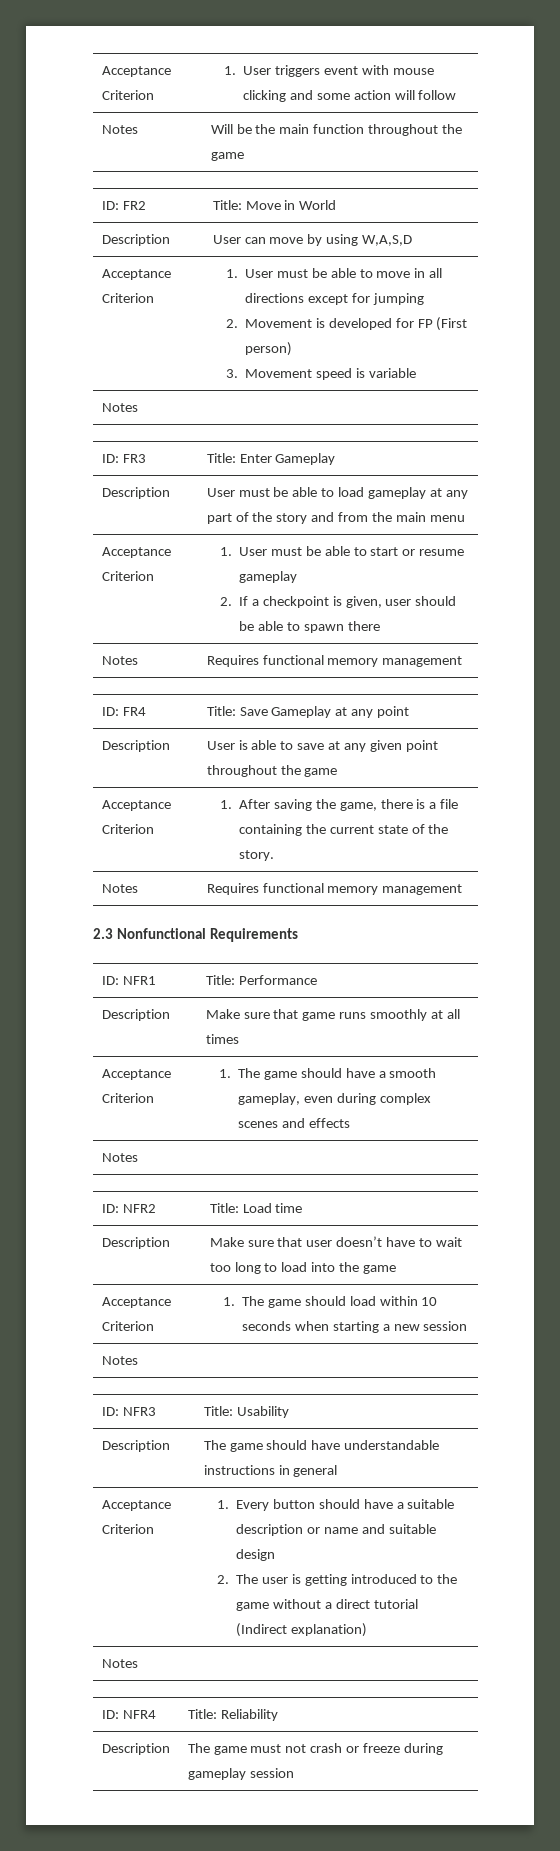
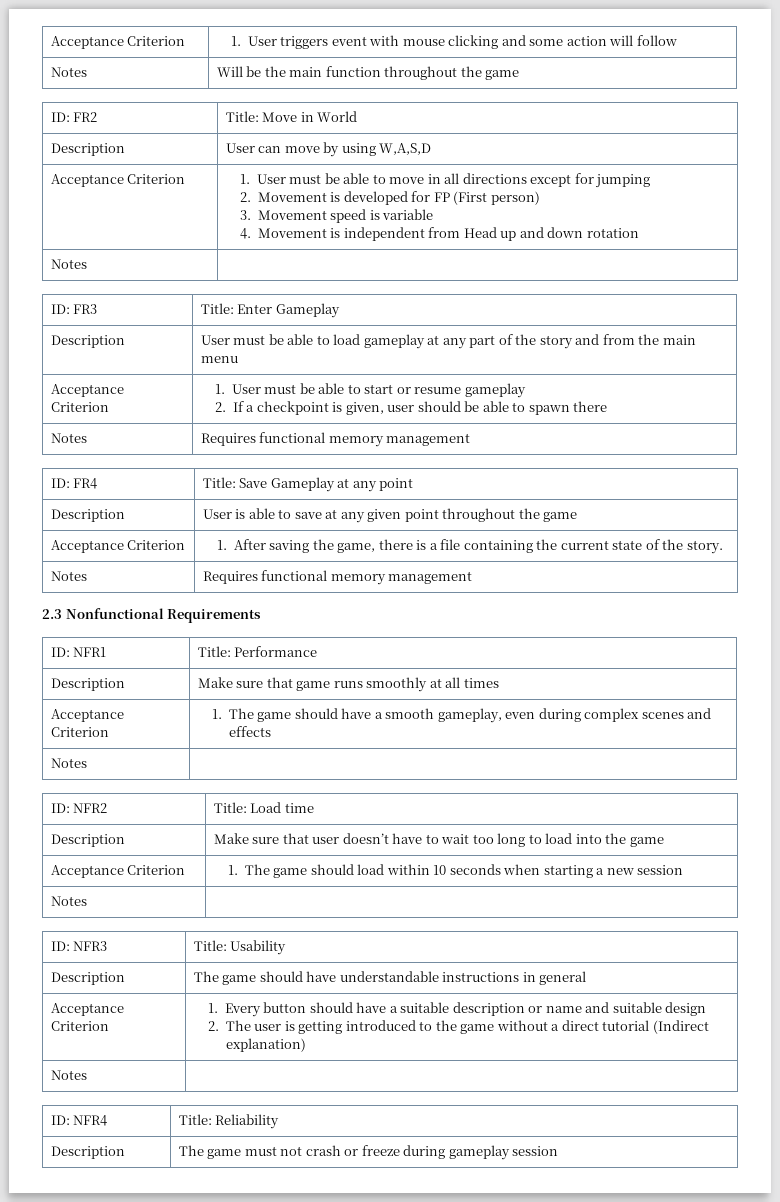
  Acceptance Criterion | 1. User must be able to move in all directions except for jumping
  2. Movement is developed for FP (First person)
  3. Movement speed is variable
+ 4. Movement is independent from Head up and down rotation

